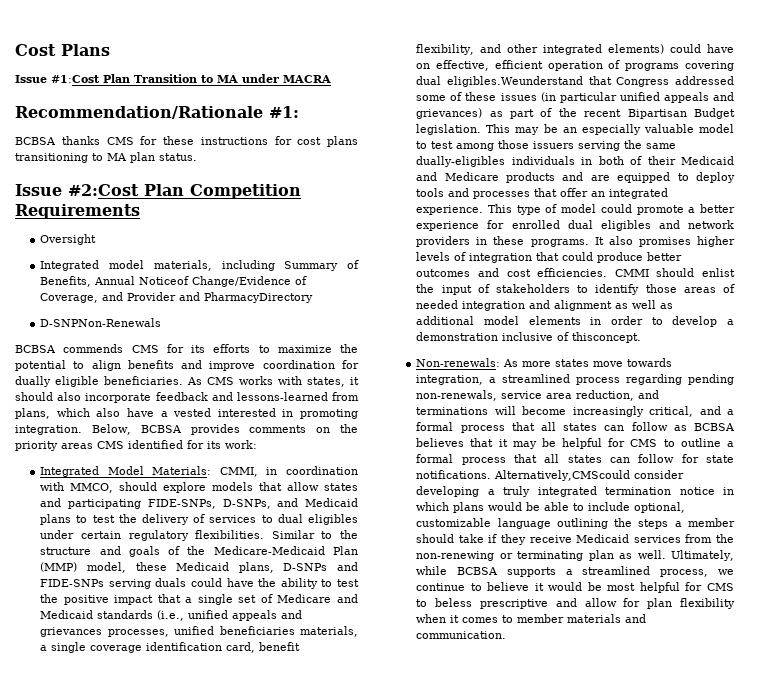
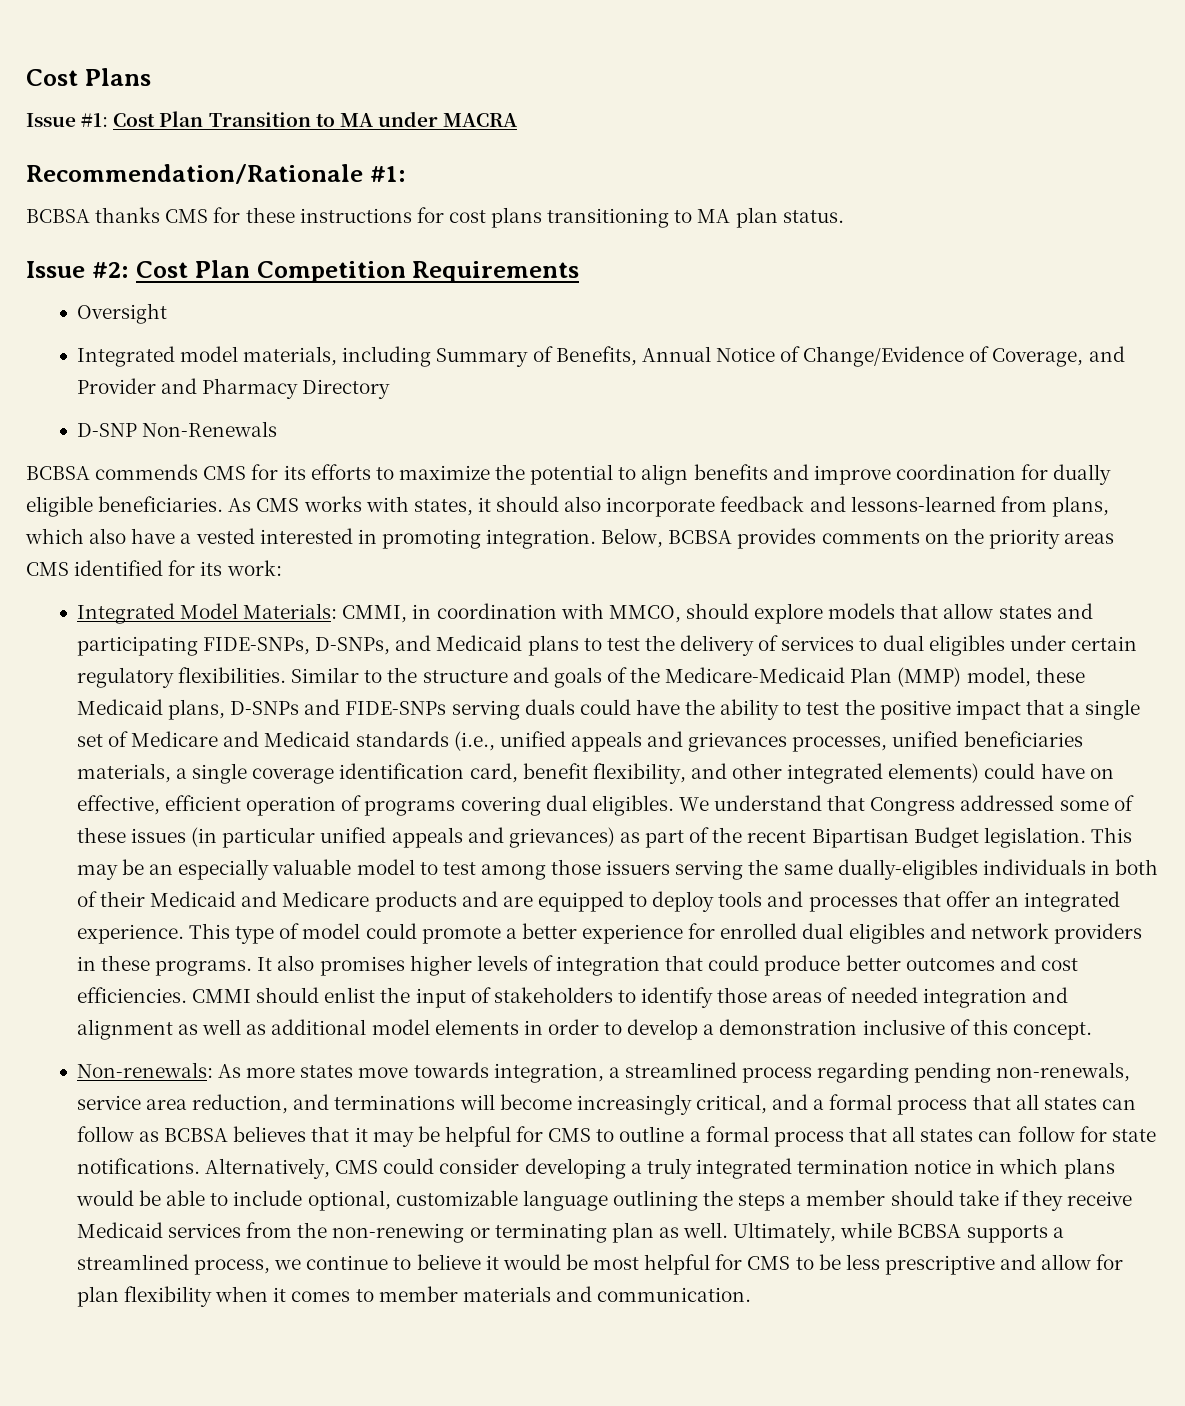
- Issue #1:Cost Plan Transition to MA under MACRA
+ Issue #1: Cost Plan Transition to MA under MACRA
- Issue #2:Cost Plan Competition Requirements
+ Issue #2: Cost Plan Competition Requirements
- Integrated model materials, including Summary of Benefits, Annual Noticeof Change/Evidence of Coverage, and Provider and PharmacyDirectory
- D-SNPNon-Renewals
+ Integrated model materials, including Summary of Benefits, Annual Notice of Change/Evidence of Coverage, and Provider and Pharmacy Directory
+ D-SNP Non-Renewals
- Similar to the structure and goals of the Medicare-Medicaid Plan (MMP) model, these Medicaid plans, D-SNPs and FIDE-SNPs serving duals could have the ability to test the positive impact that a single set of Medicare and Medicaid standards (i.e., unified appeals and grievances processes, unified beneficiaries materials, a single coverage identification card, benefit flexibility, and other integrated elements) could have on effective, efficient operation of programs covering dual eligibles.Weunderstand that Congress addressed some of these issues (in particular unified appeals and grievances) as part of the recent Bipartisan Budget legislation.
+ Similar to the structure and goals of the Medicare-Medicaid Plan (MMP) model, these Medicaid plans, D-SNPs and FIDE-SNPs serving duals could have the ability to test the positive impact that a single set of Medicare and Medicaid standards (i.e., unified appeals and grievances processes, unified beneficiaries materials, a single coverage identification card, benefit flexibility, and other integrated elements) could have on effective, efficient operation of programs covering dual eligibles. We understand that Congress addressed some of these issues (in particular unified appeals and grievances) as part of the recent Bipartisan Budget legislation.
- CMMI should enlist the input of stakeholders to identify those areas of needed integration and alignment as well as additional model elements in order to develop a demonstration inclusive of thisconcept.
+ CMMI should enlist the input of stakeholders to identify those areas of needed integration and alignment as well as additional model elements in order to develop a demonstration inclusive of this concept.
- Alternatively,CMScould consider developing a truly integrated termination notice in which plans would be able to include optional, customizable language outlining the steps a member should take if they receive Medicaid services from the non-renewing or terminating plan as well.
+ Alternatively, CMS could consider developing a truly integrated termination notice in which plans would be able to include optional, customizable language outlining the steps a member should take if they receive Medicaid services from the non-renewing or terminating plan as well.
- Ultimately, while BCBSA supports a streamlined process, we continue to believe it would be most helpful for CMS to beless prescriptive and allow for plan flexibility when it comes to member materials and communication.
+ Ultimately, while BCBSA supports a streamlined process, we continue to believe it would be most helpful for CMS to be less prescriptive and allow for plan flexibility when it comes to member materials and communication.

